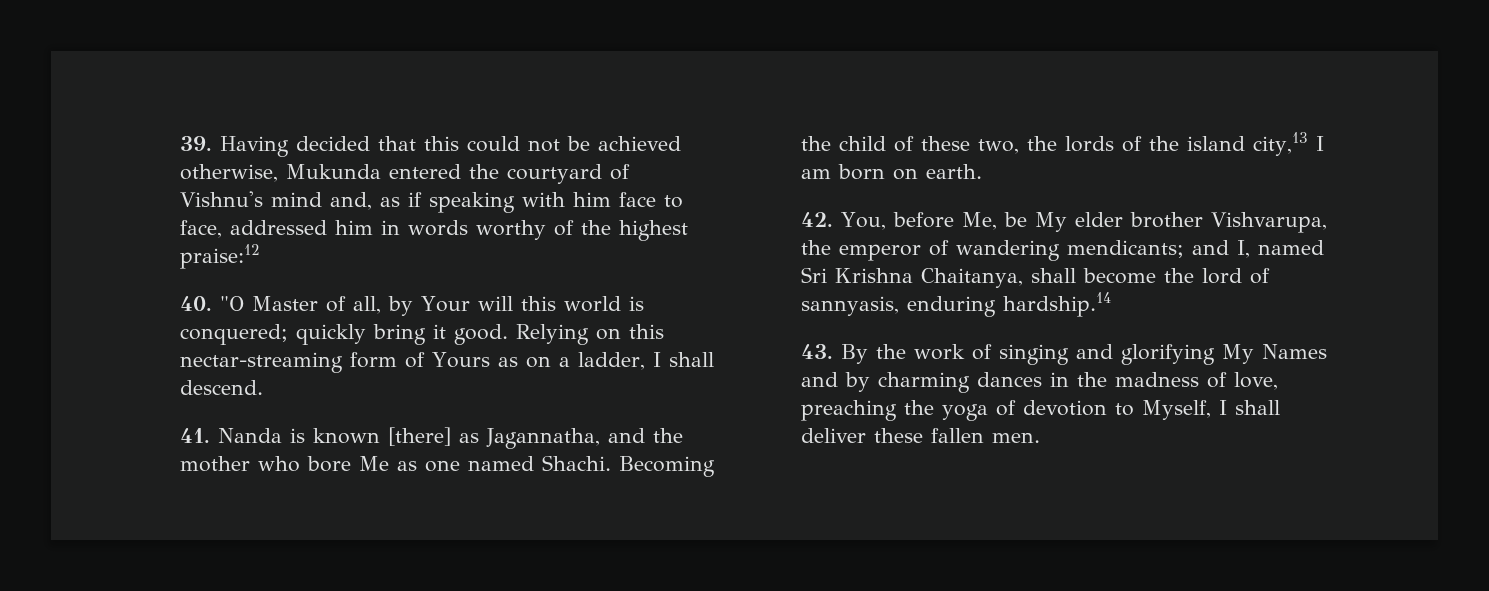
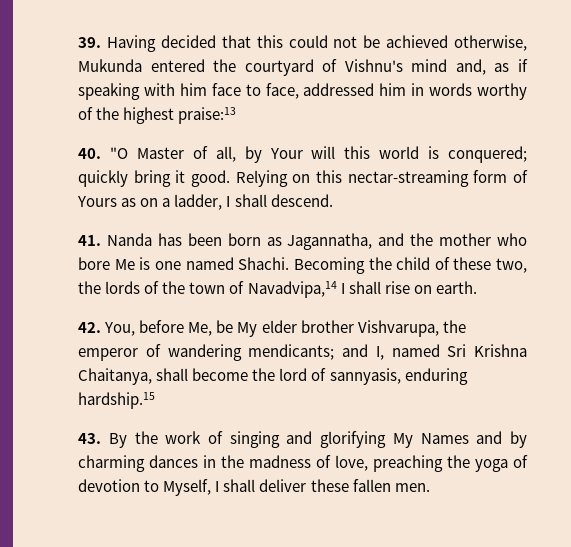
- 39. Having decided that this could not be achieved otherwise, Mukunda entered the courtyard of Vishnu's mind and, as if speaking with him face to face, addressed him in words worthy of the highest praise:12
+ 39. Having decided that this could not be achieved otherwise, Mukunda entered the courtyard of Vishnu's mind and, as if speaking with him face to face, addressed him in words worthy of the highest praise:13
- 41. Nanda is known [there] as Jagannatha, and the mother who bore Me as one named Shachi.
+ 41. Nanda has been born as Jagannatha, and the mother who bore Me is one named Shachi.
- Becoming the child of these two, the lords of the island city,13 I am born on earth.
+ Becoming the child of these two, the lords of the town of Navadvipa,14 I shall rise on earth.
- 42. You, before Me, be My elder brother Vishvarupa, the emperor of wandering mendicants; and I, named Sri Krishna Chaitanya, shall become the lord of sannyasis, enduring hardship.14
+ 42. You, before Me, be My elder brother Vishvarupa, the emperor of wandering mendicants; and I, named Sri Krishna Chaitanya, shall become the lord of sannyasis, enduring hardship.15

